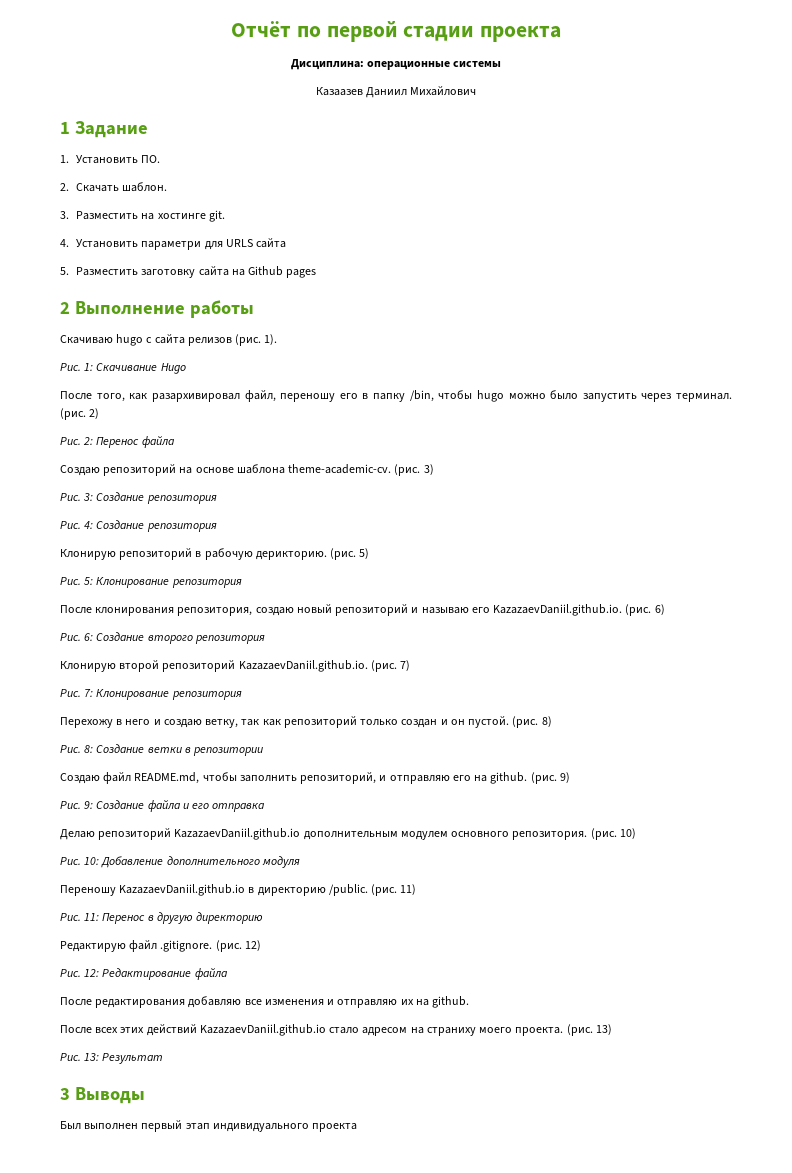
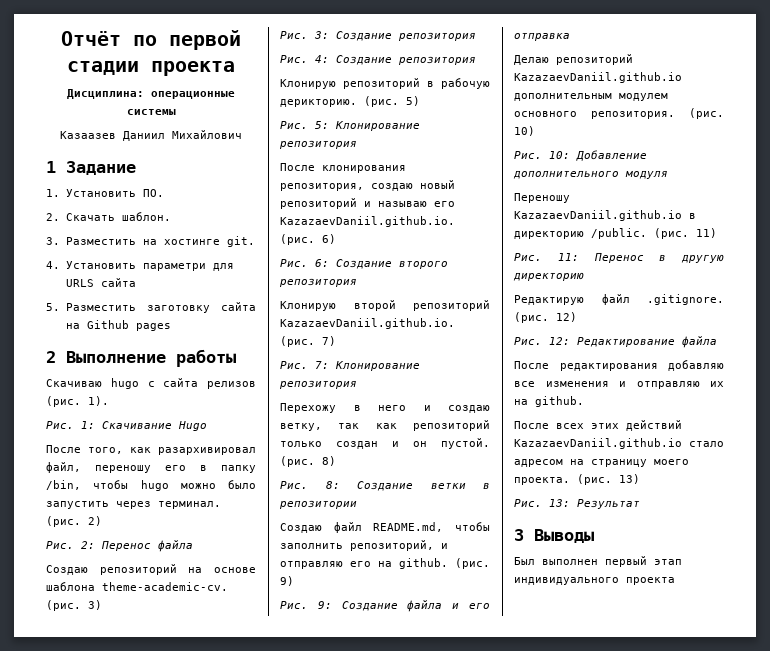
- После всех этих действий KazazaevDaniil.github.io стало адресом на страниху моего проекта.
+ После всех этих действий KazazaevDaniil.github.io стало адресом на страницу моего проекта.

